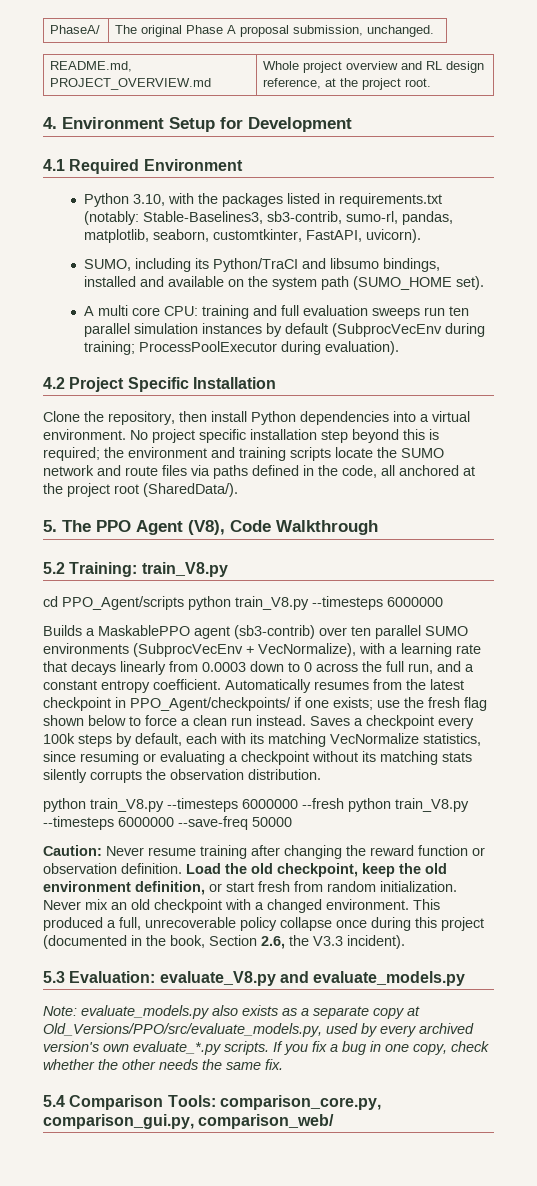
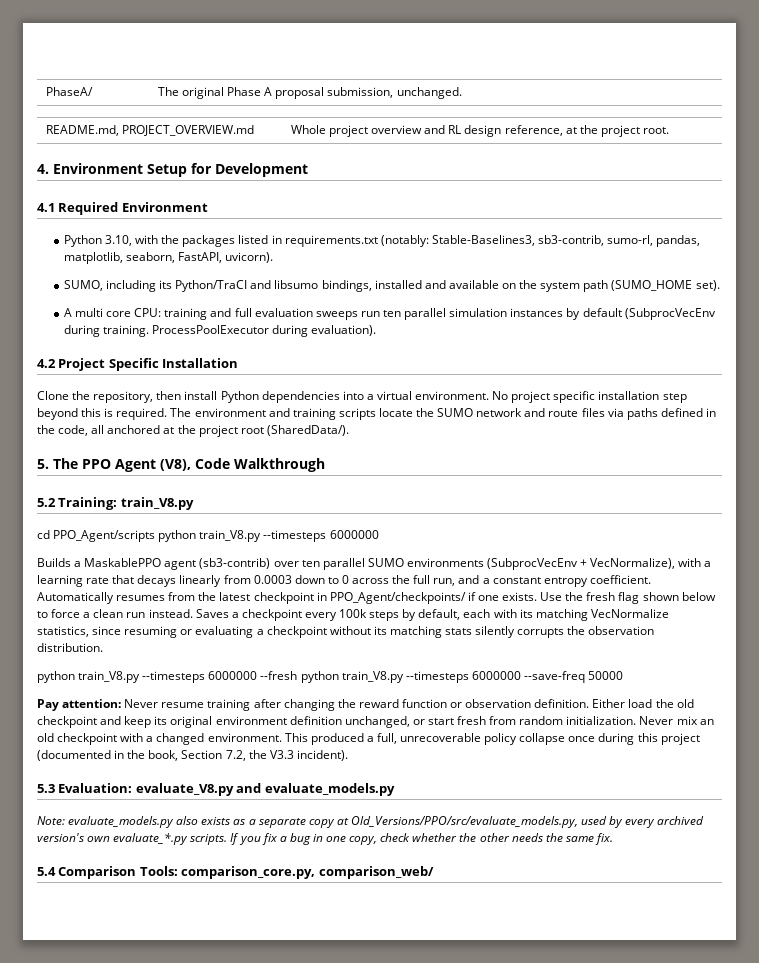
- Python 3.10, with the packages listed in requirements.txt (notably: Stable-Baselines3, sb3-contrib, sumo-rl, pandas, matplotlib, seaborn, customtkinter, FastAPI, uvicorn).
+ Python 3.10, with the packages listed in requirements.txt (notably: Stable-Baselines3, sb3-contrib, sumo-rl, pandas, matplotlib, seaborn, FastAPI, uvicorn).
- A multi core CPU: training and full evaluation sweeps run ten parallel simulation instances by default (SubprocVecEnv during training; ProcessPoolExecutor during evaluation).
+ A multi core CPU: training and full evaluation sweeps run ten parallel simulation instances by default (SubprocVecEnv during training. ProcessPoolExecutor during evaluation).
- No project specific installation step beyond this is required; the environment and training scripts locate the SUMO network and route files via paths defined in the code, all anchored at the project root (SharedData/).
+ No project specific installation step beyond this is required. The environment and training scripts locate the SUMO network and route files via paths defined in the code, all anchored at the project root (SharedData/).
- Automatically resumes from the latest checkpoint in PPO_Agent/checkpoints/ if one exists; use the fresh flag shown below to force a clean run instead.
+ Automatically resumes from the latest checkpoint in PPO_Agent/checkpoints/ if one exists. Use the fresh flag shown below to force a clean run instead.
- Caution: Never resume training after changing the reward function or observation definition.
+ Pay attention: Never resume training after changing the reward function or observation definition.
- Load the old checkpoint, keep the old environment definition, or start fresh from random initialization.
+ Either load the old checkpoint and keep its original environment definition unchanged, or start fresh from random initialization.
- This produced a full, unrecoverable policy collapse once during this project (documented in the book, Section 2.6, the V3.3 incident).
+ This produced a full, unrecoverable policy collapse once during this project (documented in the book, Section 7.2, the V3.3 incident).
- 5.4 Comparison Tools: comparison_core.py, comparison_gui.py, comparison_web/
+ 5.4 Comparison Tools: comparison_core.py, comparison_web/

